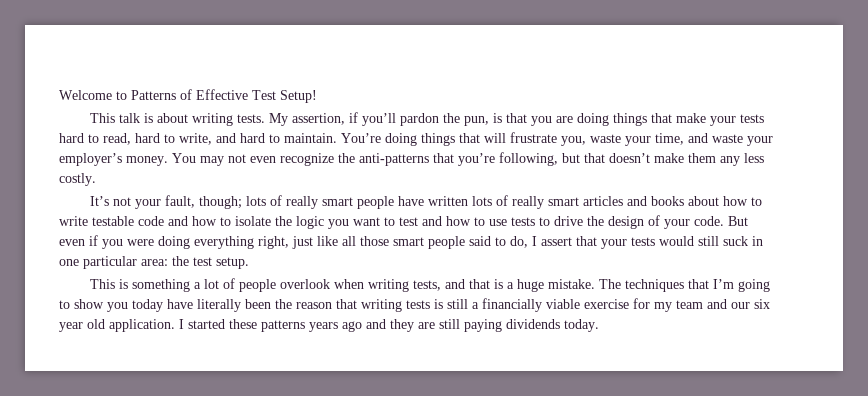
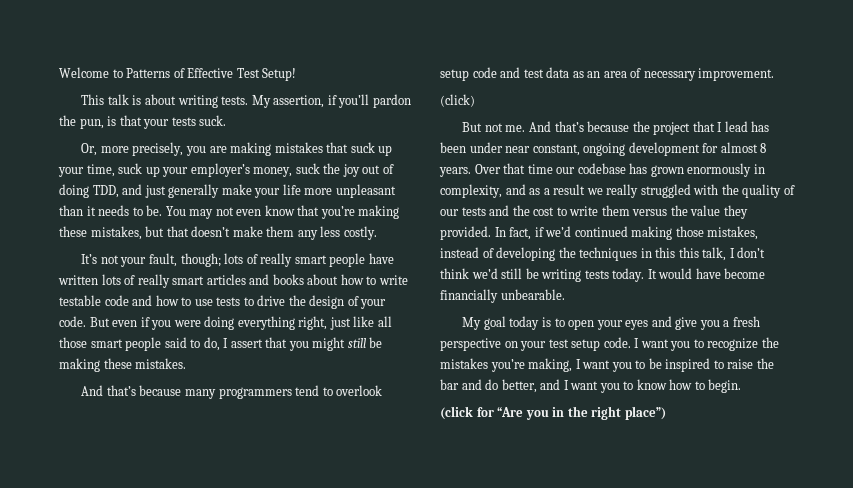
- My assertion, if you’ll pardon the pun, is that you are doing things that make your tests hard to read, hard to write, and hard to maintain. You’re doing things that will frustrate you, waste your time, and waste your employer’s money. You may not even recognize the anti-patterns that you’re following, but that doesn’t make them any less costly.
+ My assertion, if you’ll pardon the pun, is that your tests suck.
+ Or, more precisely, you are making mistakes that suck up your time, suck up your employer’s money, suck the joy out of doing TDD, and just generally make your life more unpleasant than it needs to be. You may not even know that you’re making these mistakes, but that doesn’t make them any less costly.
- It’s not your fault, though; lots of really smart people have written lots of really smart articles and books about how to write testable code and how to isolate the logic you want to test and how to use tests to drive the design of your code.
+ It’s not your fault, though; lots of really smart people have written lots of really smart articles and books about how to write testable code and how to use tests to drive the design of your code.
- But even if you were doing everything right, just like all those smart people said to do, I assert that your tests would still suck in one particular area: the test setup.
- This is something a lot of people overlook when writing tests, and that is a huge mistake. The techniques that I’m going to show you today have literally been the reason that writing tests is still a financially viable exercise for my team and our six year old application. I started these patterns years ago and they are still paying dividends today.
+ But even if you were doing everything right, just like all those smart people said to do, I assert that you might still be making these mistakes.
+ And that’s because many programmers tend to overlook setup code and test data as an area of necessary improvement.
+ (click)
+ But not me. And that’s because the project that I lead has been under near constant, ongoing development for almost 8 years. Over that time our codebase has grown enormously in complexity, and as a result we really struggled with the quality of our tests and the cost to write them versus the value they provided. In fact, if we’d continued making those mistakes, instead of developing the techniques in this this talk, I don’t think we’d still be writing tests today. It would have become financially unbearable.
+ My goal today is to open your eyes and give you a fresh perspective on your test setup code. I want you to recognize the mistakes you’re making, I want you to be inspired to raise the bar and do better, and I want you to know how to begin.
+ (click for “Are you in the right place”)

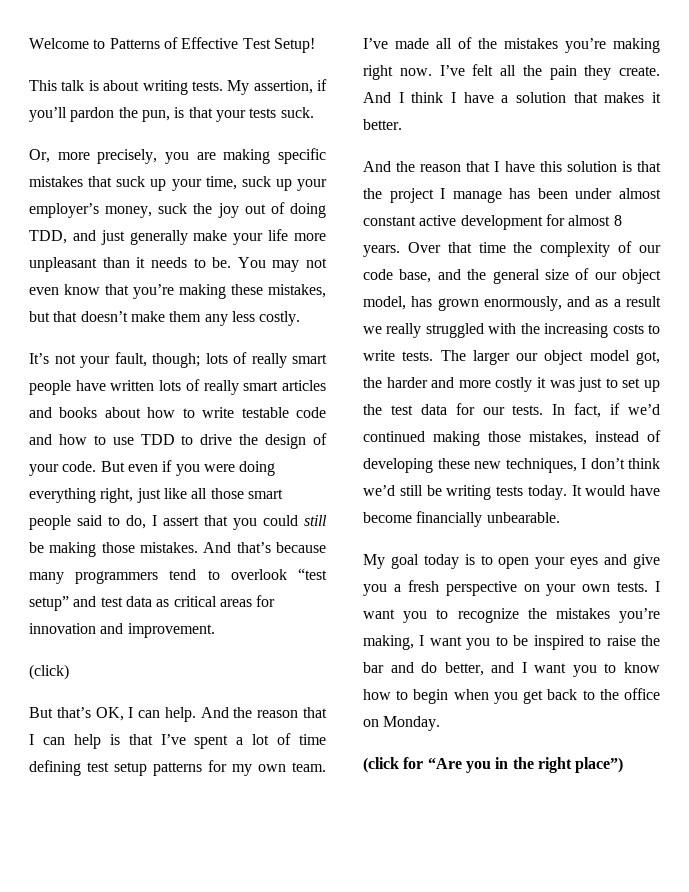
- Or, more precisely, you are making mistakes that suck up your time, suck up your employer’s money, suck the joy out of doing TDD, and just generally make your life more unpleasant than it needs to be.
+ Or, more precisely, you are making specific mistakes that suck up your time, suck up your employer’s money, suck the joy out of doing TDD, and just generally make your life more unpleasant than it needs to be.
- It’s not your fault, though; lots of really smart people have written lots of really smart articles and books about how to write testable code and how to use tests to drive the design of your code.
+ It’s not your fault, though; lots of really smart people have written lots of really smart articles and books about how to write testable code and how to use TDD to drive the design of your code.
- But even if you were doing everything right, just like all those smart people said to do, I assert that you might still be making these mistakes.
- And that’s because many programmers tend to overlook setup code and test data as an area of necessary improvement.
+ But even if you were doing everything right, just like all those smart people said to do, I assert that you could still be making those mistakes. And that’s because many programmers tend to overlook “test setup” and test data as critical areas for innovation and improvement.
  (click)
- But not me. And that’s because the project that I lead has been under near constant, ongoing development for almost 8 years.
+ But that’s OK, I can help. And the reason that I can help is that I’ve spent a lot of time defining test setup patterns for my own team. I’ve made all of the mistakes you’re making right now. I’ve felt all the pain they create. And I think I have a solution that makes it better.
+ And the reason that I have this solution is that the project I manage has been under almost constant active development for almost 8 years.
- Over that time our codebase has grown enormously in complexity, and as a result we really struggled with the quality of our tests and the cost to write them versus the value they provided.
+ Over that time the complexity of our code base, and the general size of our object model, has grown enormously, and as a result we really struggled with the increasing costs to write tests. The larger our object model got, the harder and more costly it was just to set up the test data for our tests.
- In fact, if we’d continued making those mistakes, instead of developing the techniques in this this talk, I don’t think we’d still be writing tests today.
+ In fact, if we’d continued making those mistakes, instead of developing these new techniques, I don’t think we’d still be writing tests today.
- My goal today is to open your eyes and give you a fresh perspective on your test setup code.
+ My goal today is to open your eyes and give you a fresh perspective on your own tests.
- I want you to recognize the mistakes you’re making, I want you to be inspired to raise the bar and do better, and I want you to know how to begin.
+ I want you to recognize the mistakes you’re making, I want you to be inspired to raise the bar and do better, and I want you to know how to begin when you get back to the office on Monday.

